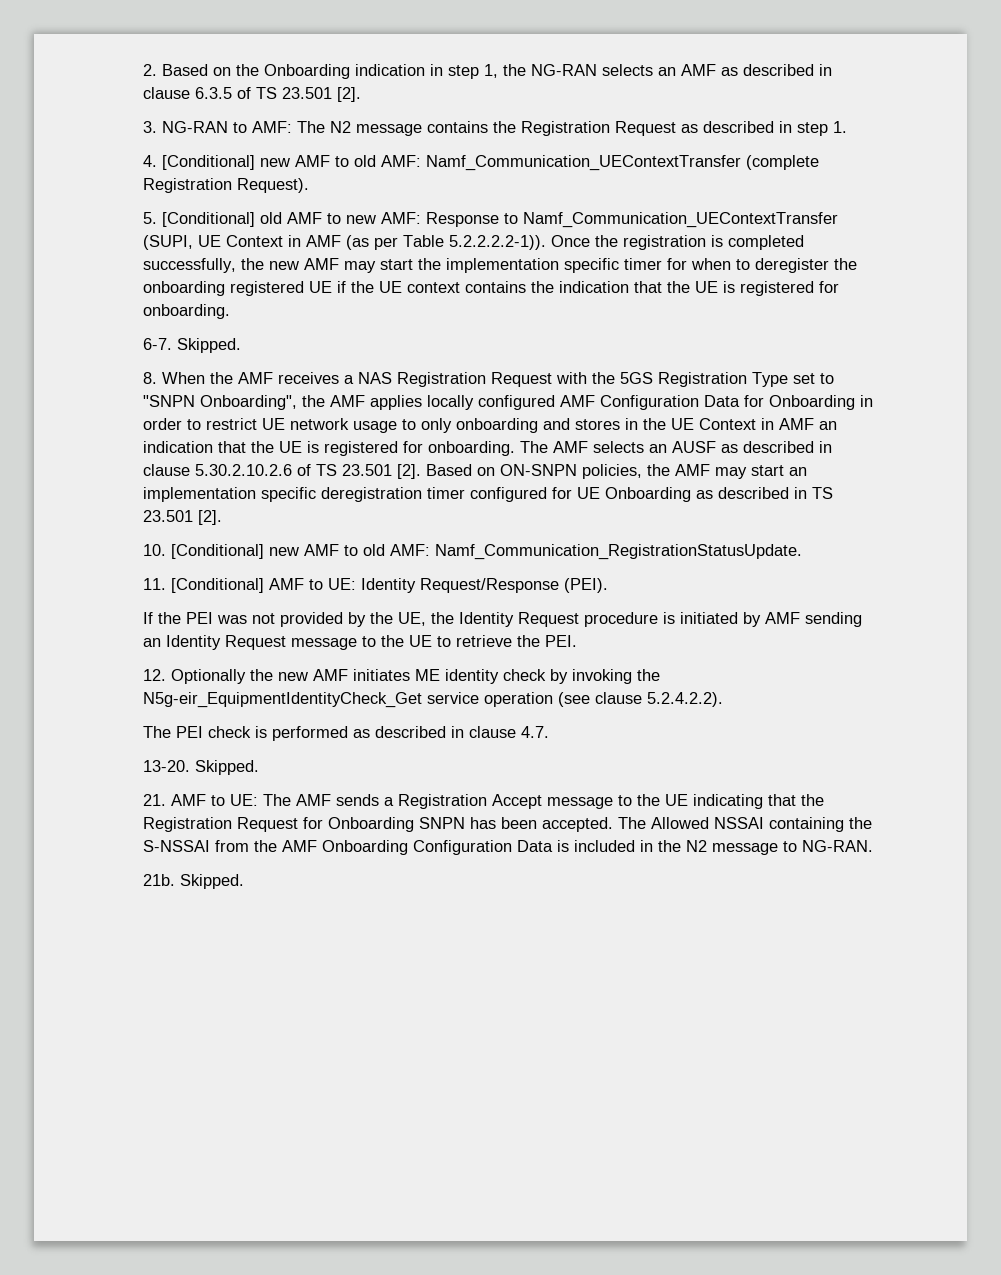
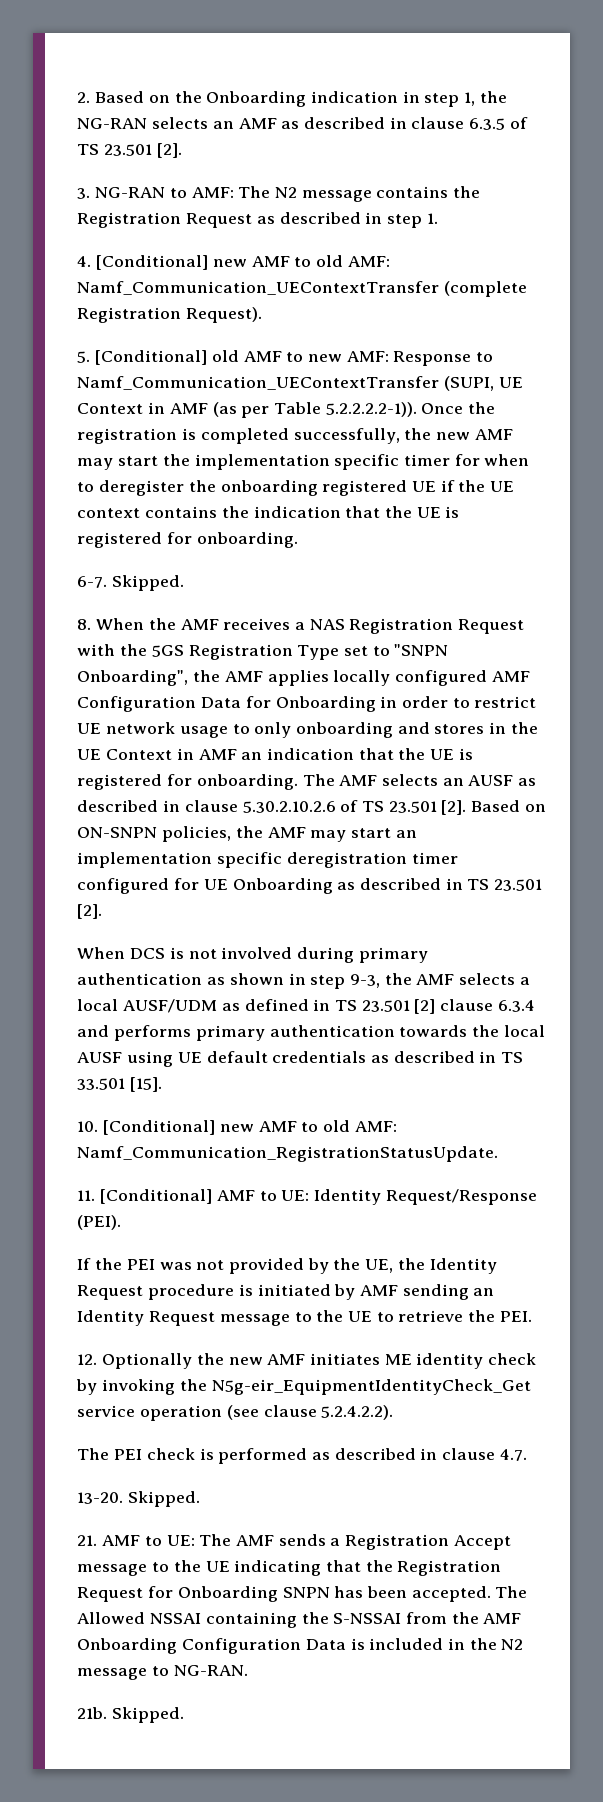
+ When DCS is not involved during primary authentication as shown in step 9-3, the AMF selects a local AUSF/UDM as defined in TS 23.501 [2] clause 6.3.4 and performs primary authentication towards the local AUSF using UE default credentials as described in TS 33.501 [15].

